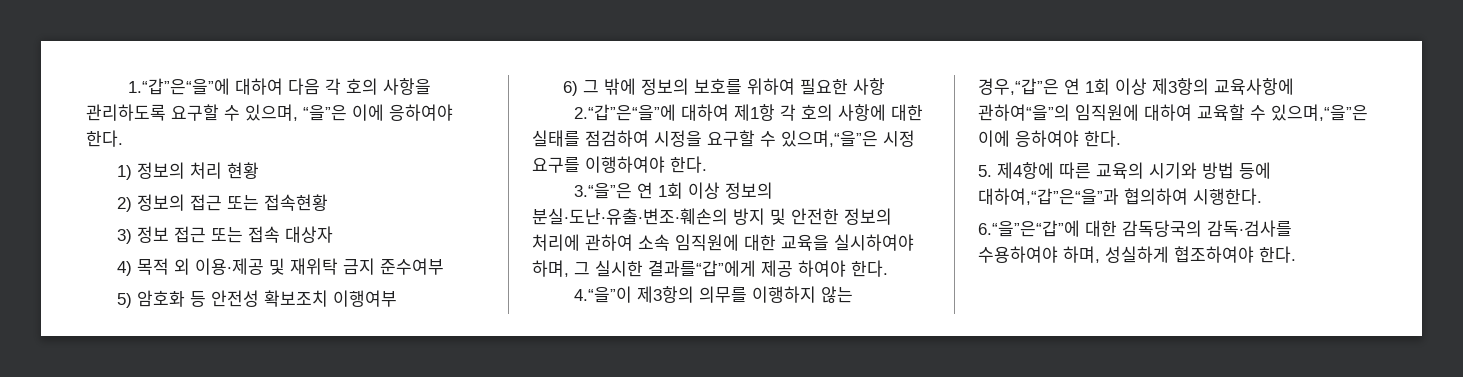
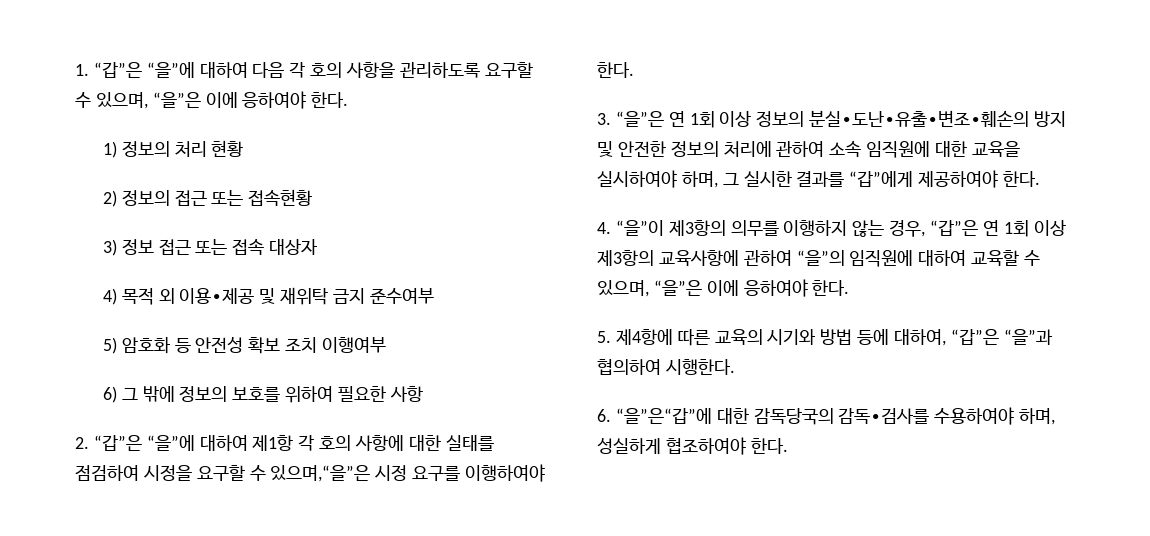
- 1.“갑”은“을”에 대하여 다음 각 호의 사항을 관리하도록 요구할 수 있으며, “을”은 이에 응하여야 한다.
+ 1. “갑”은 “을”에 대하여 다음 각 호의 사항을 관리하도록 요구할 수 있으며, “을”은 이에 응하여야 한다.
- 5) 암호화 등 안전성 확보조치 이행여부
+ 5) 암호화 등 안전성 확보 조치 이행여부
- 2.“갑”은“을”에 대하여 제1항 각 호의 사항에 대한 실태를 점검하여 시정을 요구할 수 있으며,“을”은 시정 요구를 이행하여야 한다.
+ 2. “갑”은 “을”에 대하여 제1항 각 호의 사항에 대한 실태를 점검하여 시정을 요구할 수 있으며,“을”은 시정 요구를 이행하여야 한다.
- 3.“을”은 연 1회 이상 정보의 분실∙도난∙유출∙변조∙훼손의 방지 및 안전한 정보의 처리에 관하여 소속 임직원에 대한 교육을 실시하여야 하며, 그 실시한 결과를“갑”에게 제공 하여야 한다.
- 4.“을”이 제3항의 의무를 이행하지 않는 경우,“갑”은 연 1회 이상 제3항의 교육사항에 관하여“을”의 임직원에 대하여 교육할 수 있으며,“을”은 이에 응하여야 한다.
+ 3. “을”은 연 1회 이상 정보의 분실∙도난∙유출∙변조∙훼손의 방지 및 안전한 정보의 처리에 관하여 소속 임직원에 대한 교육을 실시하여야 하며, 그 실시한 결과를 “갑”에게 제공하여야 한다.
+ 4. “을”이 제3항의 의무를 이행하지 않는 경우, “갑”은 연 1회 이상 제3항의 교육사항에 관하여 “을”의 임직원에 대하여 교육할 수 있으며, “을”은 이에 응하여야 한다.
- 5. 제4항에 따른 교육의 시기와 방법 등에 대하여,“갑”은“을”과 협의하여 시행한다.
+ 5. 제4항에 따른 교육의 시기와 방법 등에 대하여, “갑”은 “을”과 협의하여 시행한다.
- 6.“을”은“갑”에 대한 감독당국의 감독∙검사를 수용하여야 하며, 성실하게 협조하여야 한다.
+ 6. “을”은“갑”에 대한 감독당국의 감독∙검사를 수용하여야 하며, 성실하게 협조하여야 한다.

